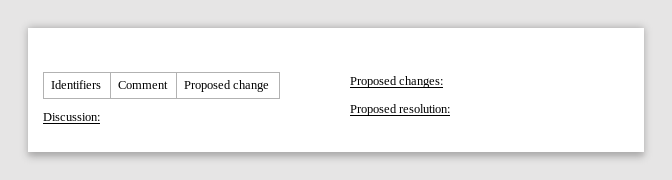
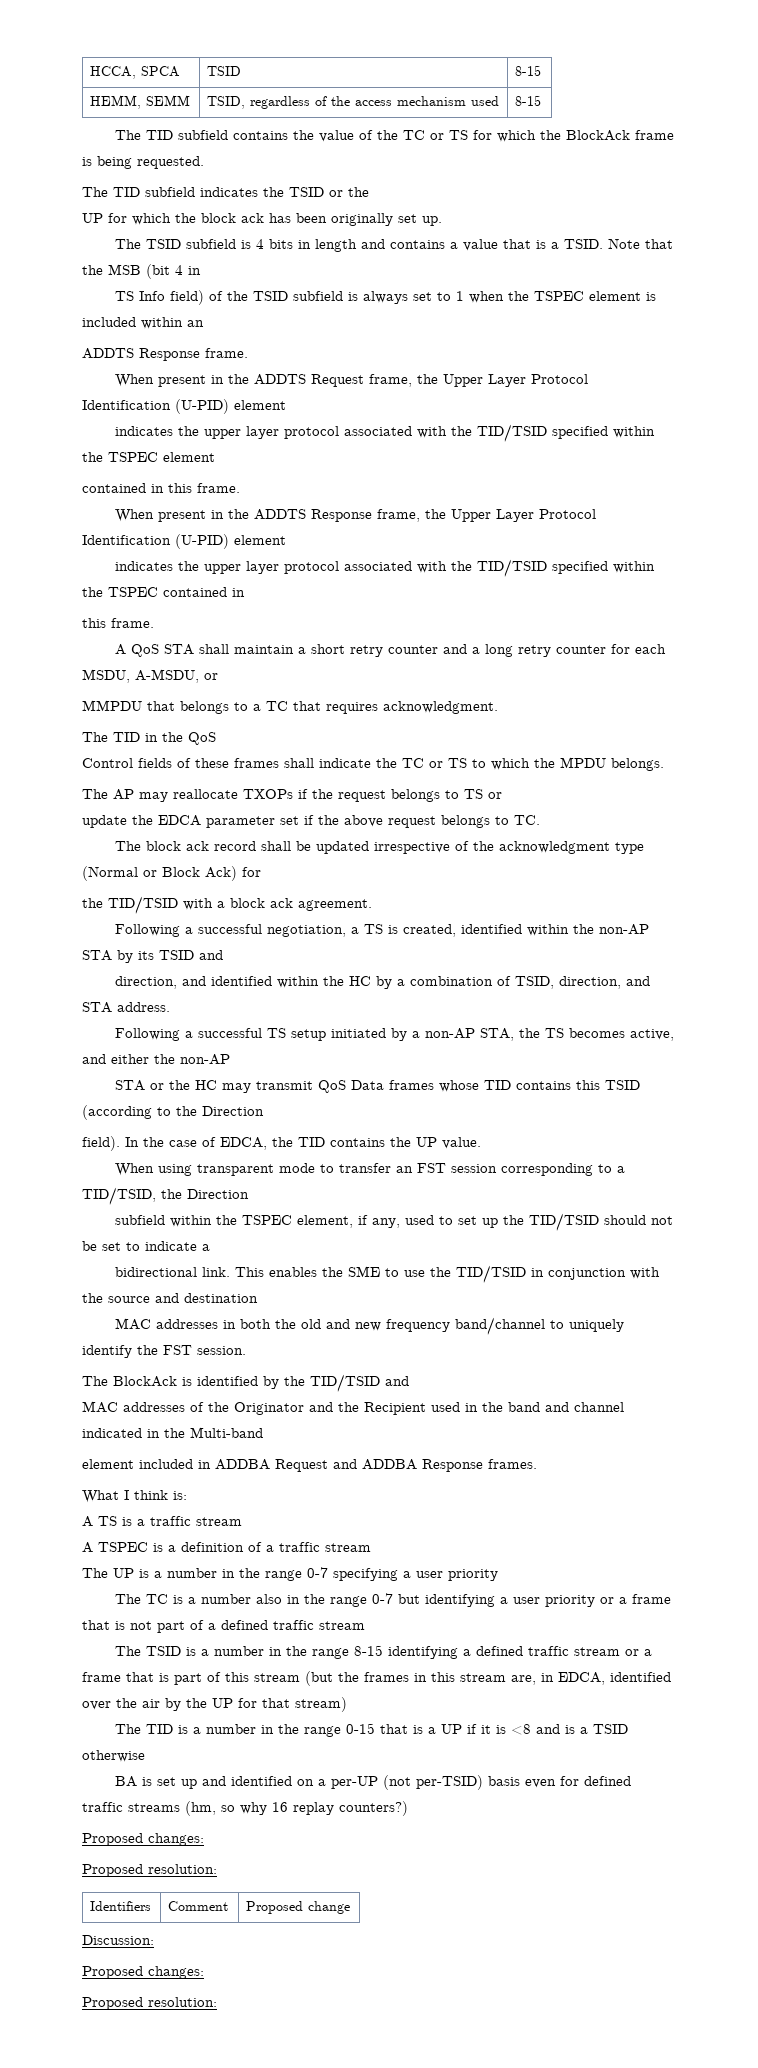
+ HCCA, SPCA | TSID | 8-15
+ HEMM, SEMM | TSID, regardless of the access mechanism used | 8-15
+ The TID subfield contains the value of the TC or TS for which the BlockAck frame is being requested.
+ The TID subfield indicates the TSID or the
+ UP for which the block ack has been originally set up.
+ The TSID subfield is 4 bits in length and contains a value that is a TSID. Note that the MSB (bit 4 in
+ TS Info field) of the TSID subfield is always set to 1 when the TSPEC element is included within an
+ ADDTS Response frame.
+ When present in the ADDTS Request frame, the Upper Layer Protocol Identification (U-PID) element
+ indicates the upper layer protocol associated with the TID/TSID specified within the TSPEC element
+ contained in this frame.
+ When present in the ADDTS Response frame, the Upper Layer Protocol Identification (U-PID) element
+ indicates the upper layer protocol associated with the TID/TSID specified within the TSPEC contained in
+ this frame.
+ A QoS STA shall maintain a short retry counter and a long retry counter for each MSDU, A-MSDU, or
+ MMPDU that belongs to a TC that requires acknowledgment.
+ The TID in the QoS
+ Control fields of these frames shall indicate the TC or TS to which the MPDU belongs.
+ The AP may reallocate TXOPs if the request belongs to TS or
+ update the EDCA parameter set if the above request belongs to TC.
+ The block ack record shall be updated irrespective of the acknowledgment type (Normal or Block Ack) for
+ the TID/TSID with a block ack agreement.
+ Following a successful negotiation, a TS is created, identified within the non-AP STA by its TSID and
+ direction, and identified within the HC by a combination of TSID, direction, and STA address.
+ Following a successful TS setup initiated by a non-AP STA, the TS becomes active, and either the non-AP
+ STA or the HC may transmit QoS Data frames whose TID contains this TSID (according to the Direction
+ field). In the case of EDCA, the TID contains the UP value.
+ When using transparent mode to transfer an FST session corresponding to a TID/TSID, the Direction
+ subfield within the TSPEC element, if any, used to set up the TID/TSID should not be set to indicate a
+ bidirectional link. This enables the SME to use the TID/TSID in conjunction with the source and destination
+ MAC addresses in both the old and new frequency band/channel to uniquely identify the FST session.
+ The BlockAck is identified by the TID/TSID and
+ MAC addresses of the Originator and the Recipient used in the band and channel indicated in the Multi-band
+ element included in ADDBA Request and ADDBA Response frames.
+ What I think is:
+ A TS is a traffic stream
+ A TSPEC is a definition of a traffic stream
+ The UP is a number in the range 0-7 specifying a user priority
+ The TC is a number also in the range 0-7 but identifying a user priority or a frame that is not part of a defined traffic stream
+ The TSID is a number in the range 8-15 identifying a defined traffic stream or a frame that is part of this stream (but the frames in this stream are, in EDCA, identified over the air by the UP for that stream)
+ The TID is a number in the range 0-15 that is a UP if it is <8 and is a TSID otherwise
+ BA is set up and identified on a per-UP (not per-TSID) basis even for defined traffic streams (hm, so why 16 replay counters?)
+ Proposed changes:
+ Proposed resolution:

